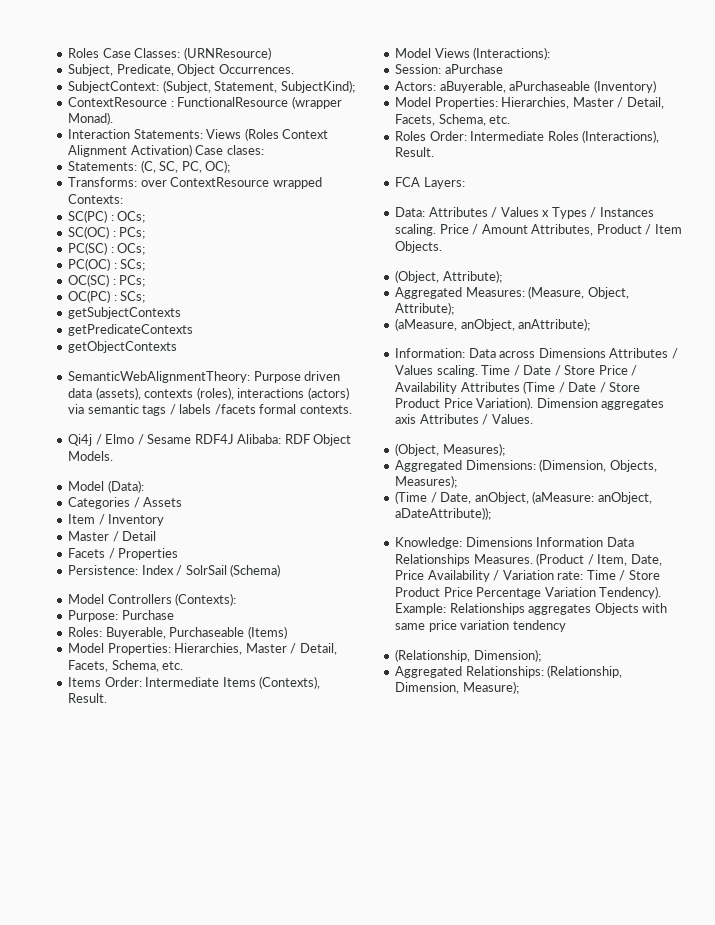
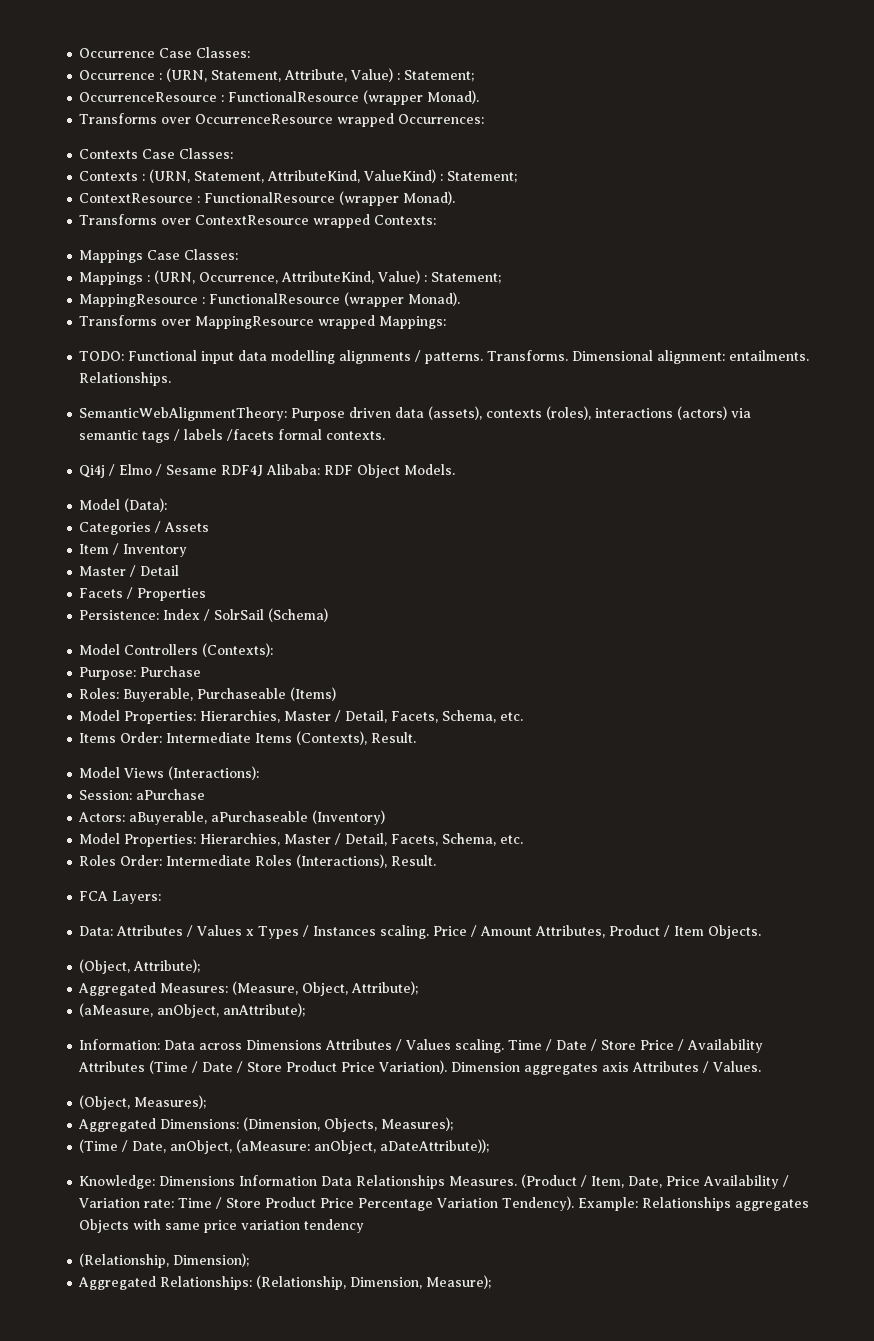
- Roles Case Classes: (URNResource)
- Subject, Predicate, Object Occurrences.
- SubjectContext: (Subject, Statement, SubjectKind);
+ Occurrence Case Classes:
+ Occurrence : (URN, Statement, Attribute, Value) : Statement;
+ OccurrenceResource : FunctionalResource (wrapper Monad).
+ Transforms over OccurrenceResource wrapped Occurrences:
+ Contexts Case Classes:
+ Contexts : (URN, Statement, AttributeKind, ValueKind) : Statement;
- Interaction Statements: Views (Roles Context Alignment Activation) Case clases:
- Statements: (C, SC, PC, OC);
- Transforms: over ContextResource wrapped Contexts:
- SC(PC) : OCs;
- SC(OC) : PCs;
- PC(SC) : OCs;
- PC(OC) : SCs;
- OC(SC) : PCs;
- OC(PC) : SCs;
- getSubjectContexts
- getPredicateContexts
- getObjectContexts
+ Transforms over ContextResource wrapped Contexts:
+ Mappings Case Classes:
+ Mappings : (URN, Occurrence, AttributeKind, Value) : Statement;
+ MappingResource : FunctionalResource (wrapper Monad).
+ Transforms over MappingResource wrapped Mappings:
+ TODO: Functional input data modelling alignments / patterns. Transforms. Dimensional alignment: entailments. Relationships.

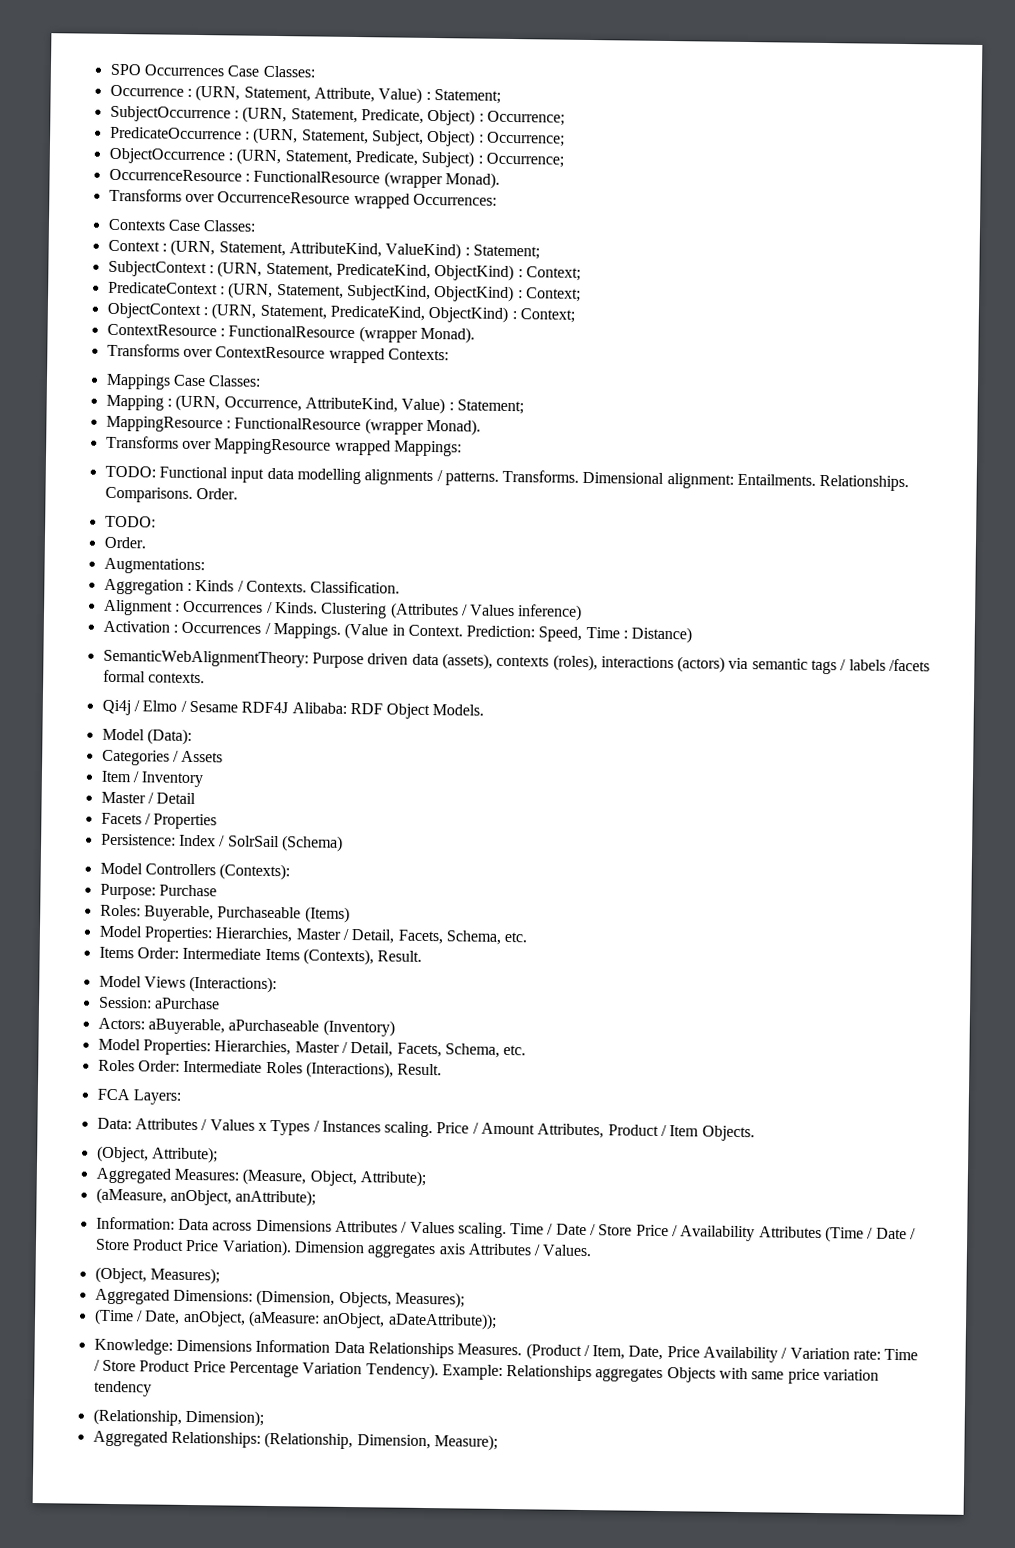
- Occurrence Case Classes:
+ SPO Occurrences Case Classes:
+ SubjectOccurrence : (URN, Statement, Predicate, Object) : Occurrence;
+ PredicateOccurrence : (URN, Statement, Subject, Object) : Occurrence;
+ ObjectOccurrence : (URN, Statement, Predicate, Subject) : Occurrence;
- Contexts : (URN, Statement, AttributeKind, ValueKind) : Statement;
+ Context : (URN, Statement, AttributeKind, ValueKind) : Statement;
+ SubjectContext : (URN, Statement, PredicateKind, ObjectKind) : Context;
+ PredicateContext : (URN, Statement, SubjectKind, ObjectKind) : Context;
+ ObjectContext : (URN, Statement, PredicateKind, ObjectKind) : Context;
- Mappings : (URN, Occurrence, AttributeKind, Value) : Statement;
+ Mapping : (URN, Occurrence, AttributeKind, Value) : Statement;
- Dimensional alignment: entailments.
+ Dimensional alignment: Entailments.
+ Comparisons. Order.
+ TODO:
+ Order.
+ Augmentations:
+ Aggregation : Kinds / Contexts. Classification.
+ Alignment : Occurrences / Kinds. Clustering (Attributes / Values inference)
+ Activation : Occurrences / Mappings. (Value in Context. Prediction: Speed, Time : Distance)

